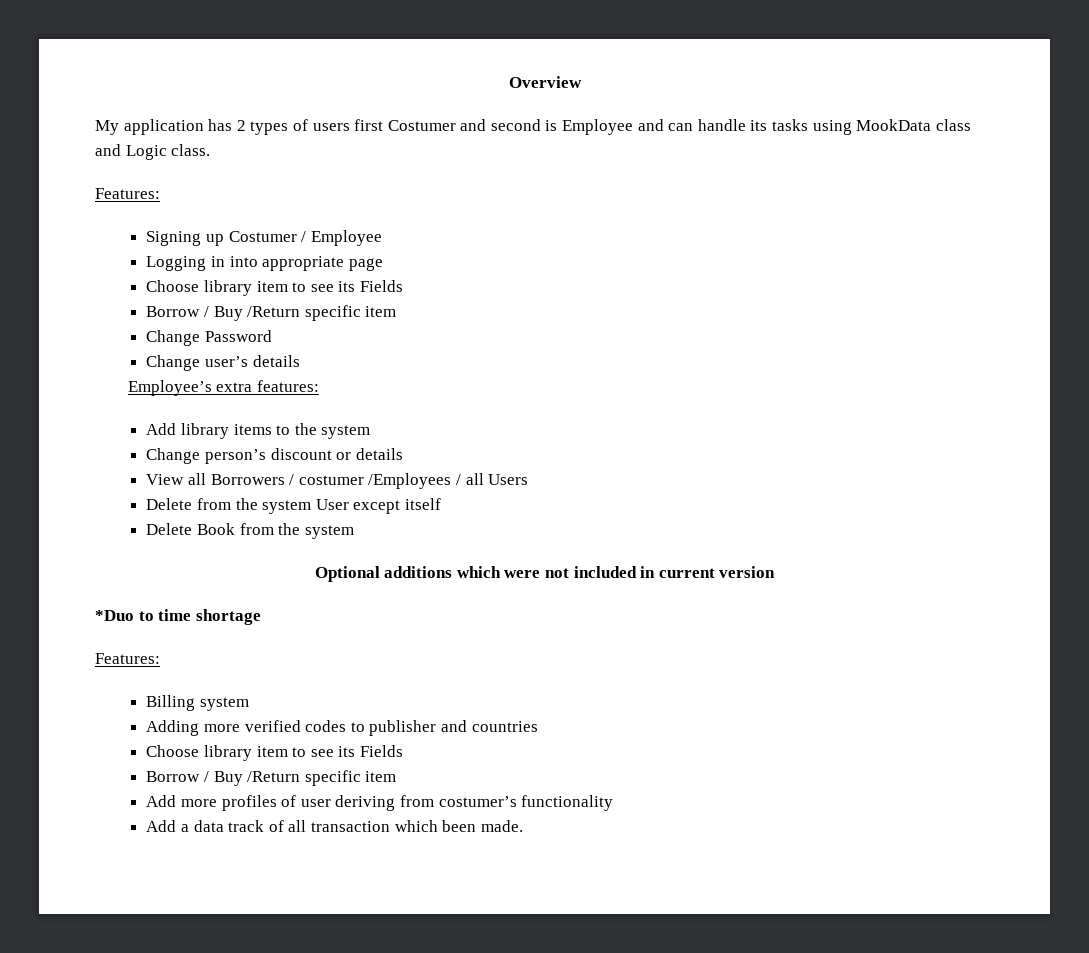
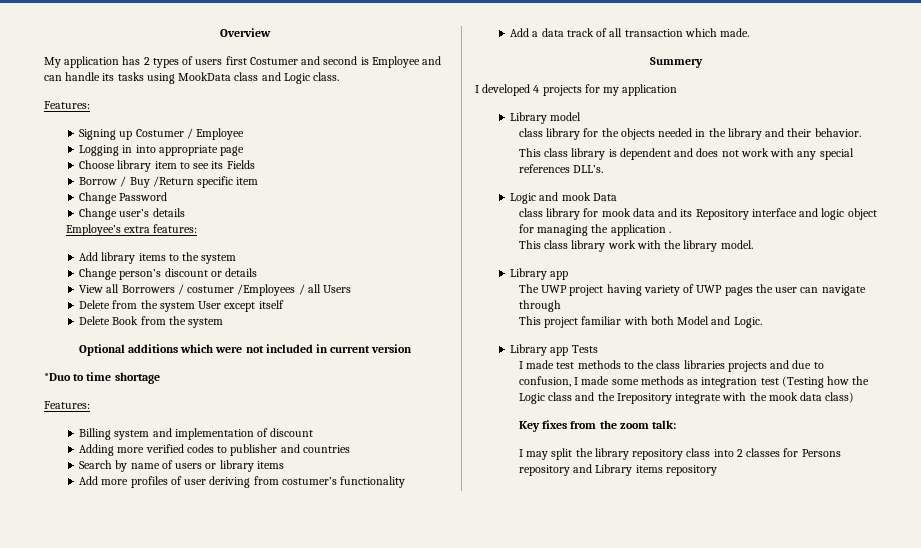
- Billing system
+ Billing system and implementation of discount
  Adding more verified codes to publisher and countries
- Choose library item to see its Fields
- Borrow / Buy /Return specific item
+ Search by name of users or library items
- Add a data track of all transaction which been made.
+ Add a data track of all transaction which made.
+ Summery
+ I developed 4 projects for my application
+ Library model
+ class library for the objects needed in the library and their behavior.
+ This class library is dependent and does not work with any special references DLL’s.
+ Logic and mook Data
+ class library for mook data and its Repository interface and logic object for managing the application .
+ This class library work with the library model.
+ Library app
+ The UWP project having variety of UWP pages the user can navigate through
+ This project familiar with both Model and Logic.
+ Library app Tests
+ I made test methods to the class libraries projects and due to confusion, I made some methods as integration test (Testing how the Logic class and the Irepository integrate with the mook data class)
+ Key fixes from the zoom talk:
+ I may split the library repository class into 2 classes for Persons repository and Library items repository

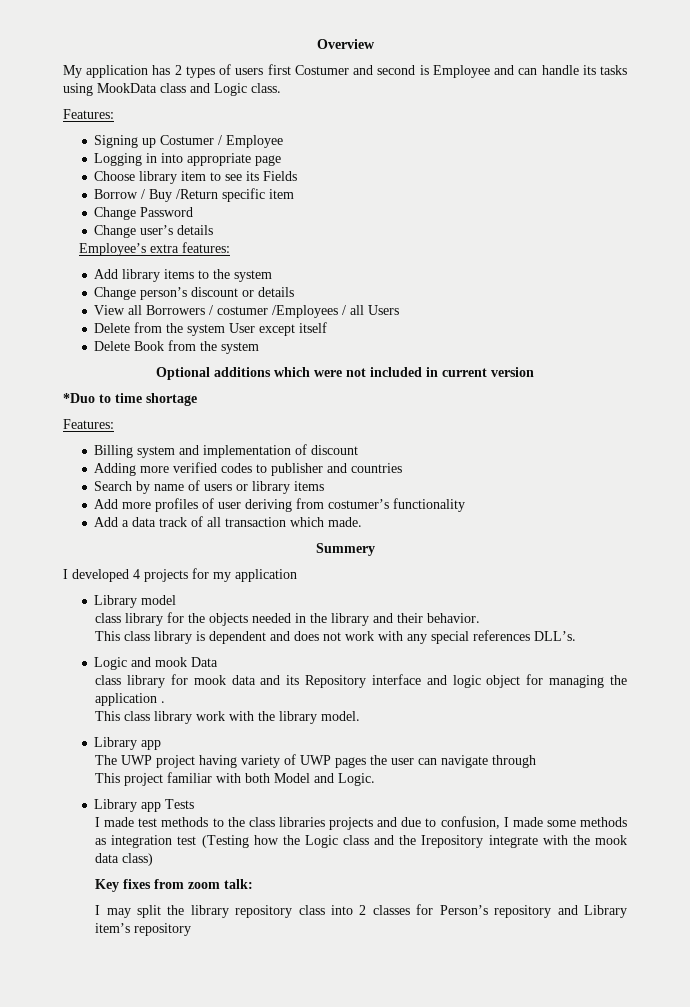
- Key fixes from the zoom talk:
+ Key fixes from zoom talk:
- I may split the library repository class into 2 classes for Persons repository and Library items repository
+ I may split the library repository class into 2 classes for Person’s repository and Library item’s repository

